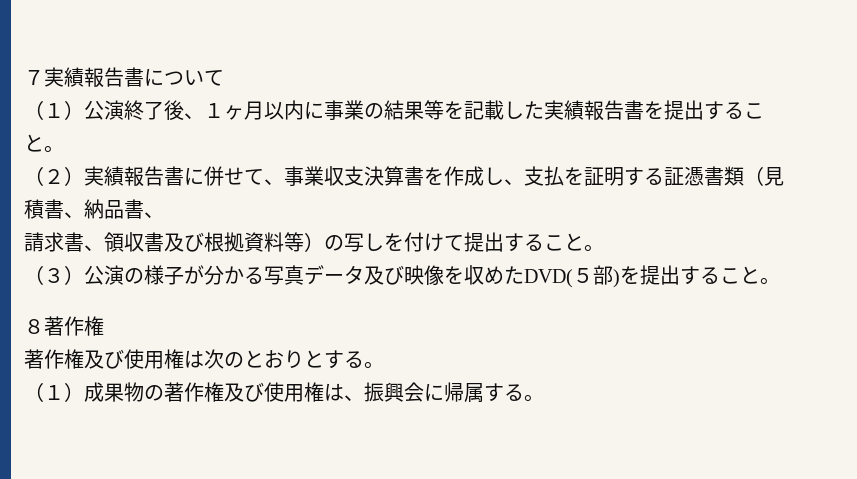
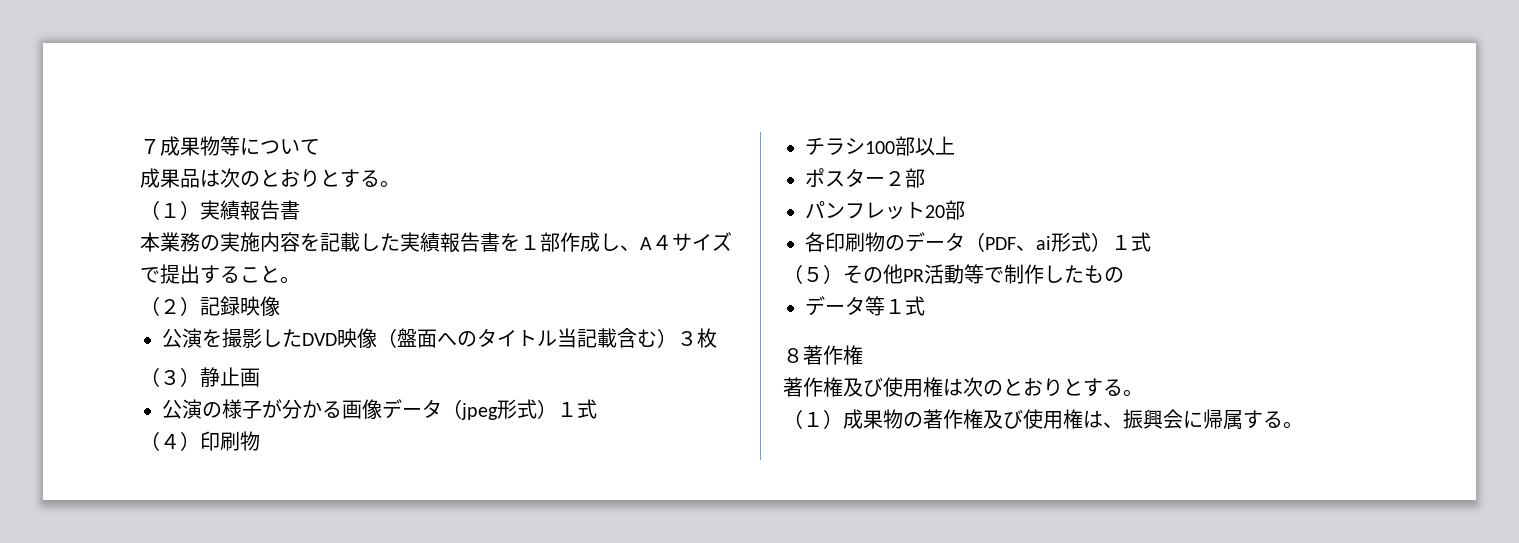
- ７実績報告書について
- （１）公演終了後、１ヶ月以内に事業の結果等を記載した実績報告書を提出すること。
+ ７成果物等について
+ 成果品は次のとおりとする。
+ （１）実績報告書
+ 本業務の実施内容を記載した実績報告書を１部作成し、A４サイズで提出すること。
- （２）実績報告書に併せて、事業収支決算書を作成し、支払を証明する証憑書類（見積書、納品書、
- 請求書、領収書及び根拠資料等）の写しを付けて提出すること。
+ （２）記録映像
+ 公演を撮影したDVD映像（盤面へのタイトル当記載含む）３枚
- （３）公演の様子が分かる写真データ及び映像を収めたDVD(５部)を提出すること。
+ （３）静止画
+ 公演の様子が分かる画像データ（jpeg形式）１式
+ （４）印刷物
+ チラシ100部以上
+ ポスター２部
+ パンフレット20部
+ 各印刷物のデータ（PDF、ai形式）１式
+ （５）その他PR活動等で制作したもの
+ データ等１式

